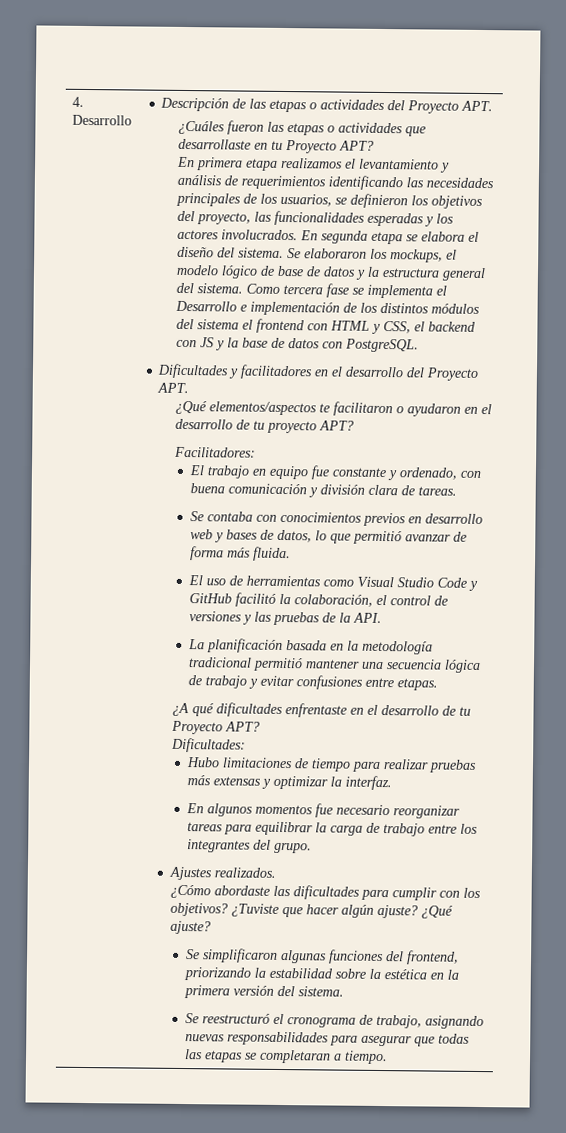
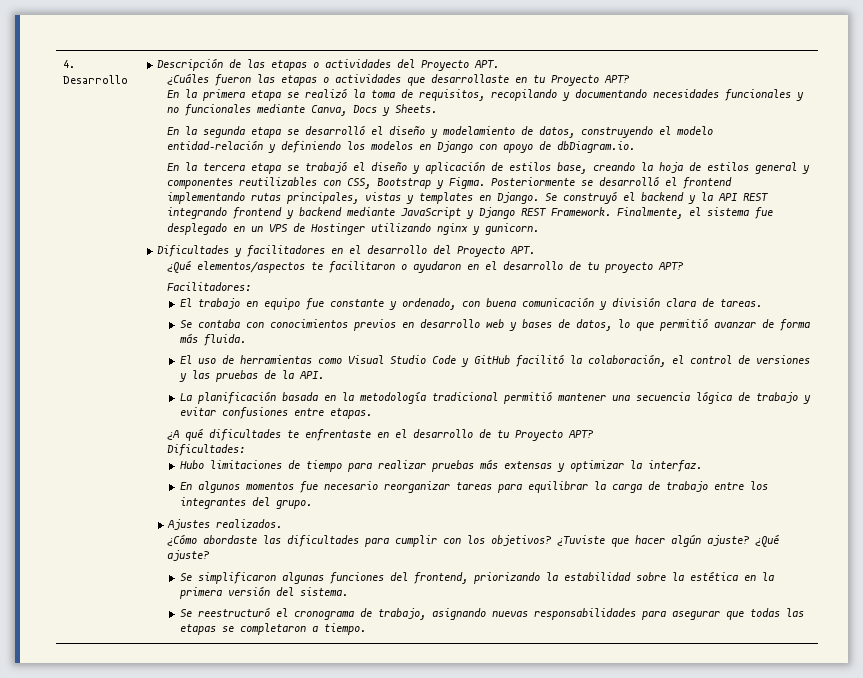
- En primera etapa realizamos el levantamiento y análisis de requerimientos identificando las necesidades principales de los usuarios, se definieron los objetivos del proyecto, las funcionalidades esperadas y los actores involucrados. En segunda etapa se elabora el diseño del sistema. Se elaboraron los mockups, el modelo lógico de base de datos y la estructura general del sistema. Como tercera fase se implementa el Desarrollo e implementación de los distintos módulos del sistema el frontend con HTML y CSS, el backend con JS y la base de datos con PostgreSQL.
+ En la primera etapa se realizó la toma de requisitos, recopilando y documentando necesidades funcionales y no funcionales mediante Canva, Docs y Sheets.
+ En la segunda etapa se desarrolló el diseño y modelamiento de datos, construyendo el modelo entidad–relación y definiendo los modelos en Django con apoyo de dbDiagram.io.
+ En la tercera etapa se trabajó el diseño y aplicación de estilos base, creando la hoja de estilos general y componentes reutilizables con CSS, Bootstrap y Figma. Posteriormente se desarrolló el frontend implementando rutas principales, vistas y templates en Django. Se construyó el backend y la API REST integrando frontend y backend mediante JavaScript y Django REST Framework. Finalmente, el sistema fue desplegado en un VPS de Hostinger utilizando nginx y gunicorn.
- ¿A qué dificultades enfrentaste en el desarrollo de tu Proyecto APT?
+ ¿A qué dificultades te enfrentaste en el desarrollo de tu Proyecto APT?
- Se reestructuró el cronograma de trabajo, asignando nuevas responsabilidades para asegurar que todas las etapas se completaran a tiempo.
+ Se reestructuró el cronograma de trabajo, asignando nuevas responsabilidades para asegurar que todas las etapas se completaron a tiempo.

